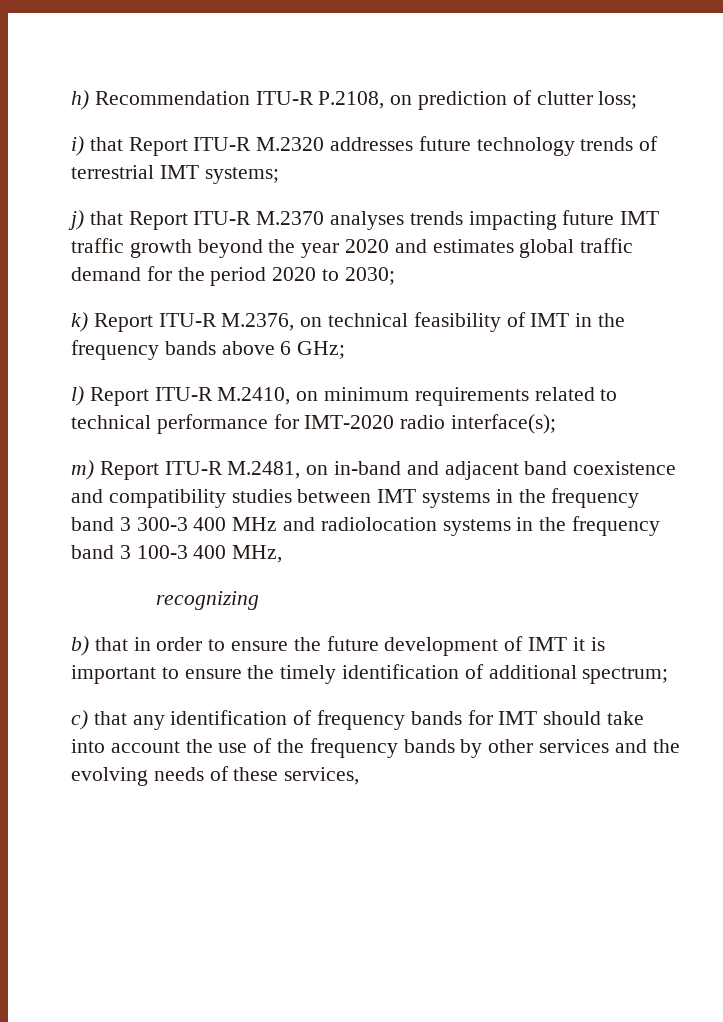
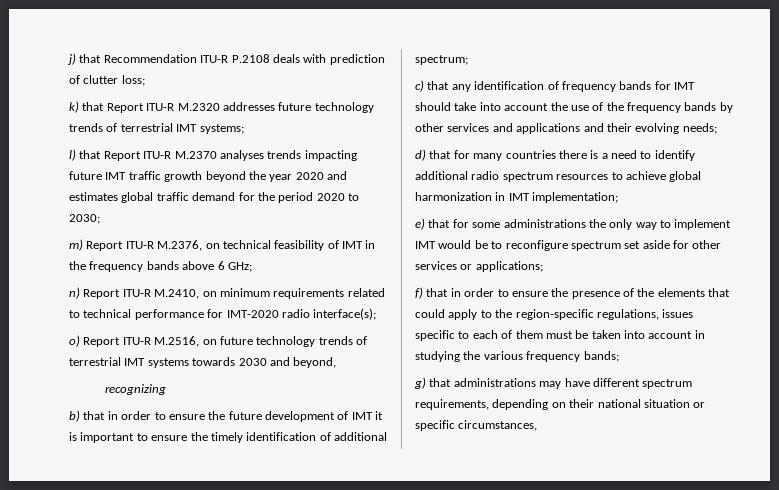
- h) Recommendation ITU-R P.2108, on prediction of clutter loss;
+ j) that Recommendation ITU-R P.2108 deals with prediction of clutter loss;
- i) that Report ITU-R M.2320 addresses future technology trends of terrestrial IMT systems;
+ k) that Report ITU-R M.2320 addresses future technology trends of terrestrial IMT systems;
- j) that Report ITU-R M.2370 analyses trends impacting future IMT traffic growth beyond the year 2020 and estimates global traffic demand for the period 2020 to 2030;
+ l) that Report ITU-R M.2370 analyses trends impacting future IMT traffic growth beyond the year 2020 and estimates global traffic demand for the period 2020 to 2030;
- k) Report ITU-R M.2376, on technical feasibility of IMT in the frequency bands above 6 GHz;
+ m) Report ITU-R M.2376, on technical feasibility of IMT in the frequency bands above 6 GHz;
- l) Report ITU-R M.2410, on minimum requirements related to technical performance for IMT-2020 radio interface(s);
+ n) Report ITU-R M.2410, on minimum requirements related to technical performance for IMT-2020 radio interface(s);
- m) Report ITU-R M.2481, on in-band and adjacent band coexistence and compatibility studies between IMT systems in the frequency band 3 300-3 400 MHz and radiolocation systems in the frequency band 3 100-3 400 MHz,
+ o) Report ITU-R M.2516, on future technology trends of terrestrial IMT systems towards 2030 and beyond,
- c) that any identification of frequency bands for IMT should take into account the use of the frequency bands by other services and the evolving needs of these services,
+ c) that any identification of frequency bands for IMT should take into account the use of the frequency bands by other services and applications and their evolving needs;
+ d) that for many countries there is a need to identify additional radio spectrum resources to achieve global harmonization in IMT implementation;
+ e) that for some administrations the only way to implement IMT would be to reconfigure spectrum set aside for other services or applications;
+ f) that in order to ensure the presence of the elements that could apply to the region-specific regulations, issues specific to each of them must be taken into account in studying the various frequency bands;
+ g) that administrations may have different spectrum requirements, depending on their national situation or specific circumstances,

